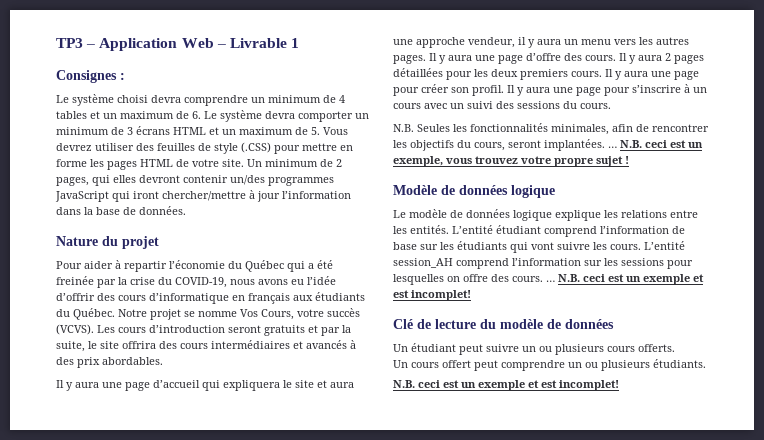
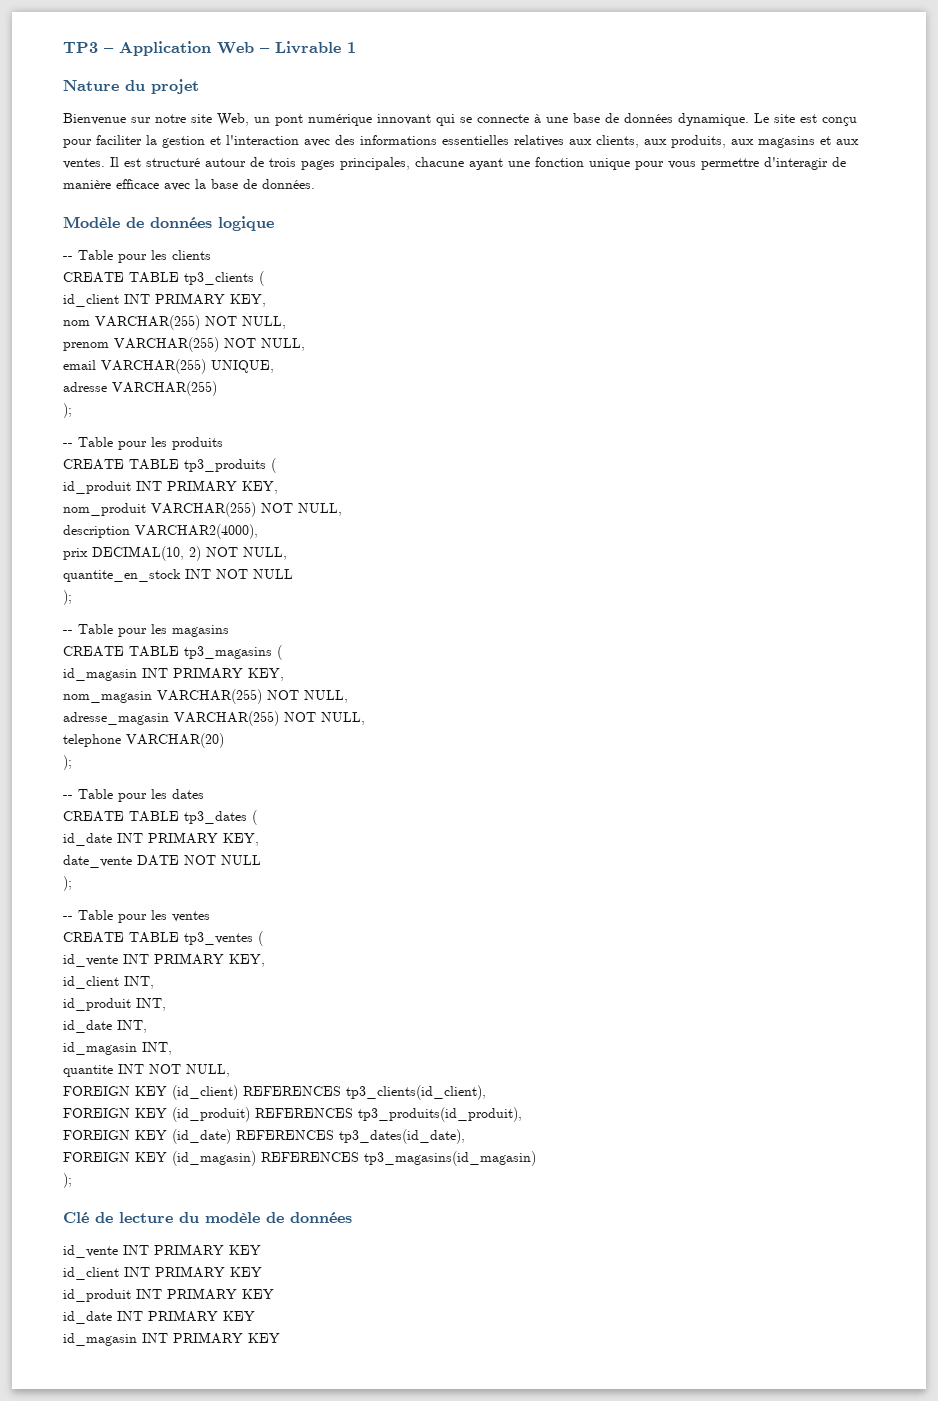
- Consignes :
- Le système choisi devra comprendre un minimum de 4 tables et un maximum de 6. Le système devra comporter un minimum de 3 écrans HTML et un maximum de 5. Vous devrez utiliser des feuilles de style (.CSS) pour mettre en forme les pages HTML de votre site. Un minimum de 2 pages, qui elles devront contenir un/des programmes JavaScript qui iront chercher/mettre à jour l’information dans la base de données.
  Nature du projet
- Pour aider à repartir l’économie du Québec qui a été freinée par la crise du COVID-19, nous avons eu l’idée d’offrir des cours d’informatique en français aux étudiants du Québec. Notre projet se nomme Vos Cours, votre succès (VCVS). Les cours d’introduction seront gratuits et par la suite, le site offrira des cours intermédiaires et avancés à des prix abordables.
- Il y aura une page d’accueil qui expliquera le site et aura une approche vendeur, il y aura un menu vers les autres pages. Il y aura une page d’offre des cours. Il y aura 2 pages détaillées pour les deux premiers cours. Il y aura une page pour créer son profil. Il y aura une page pour s’inscrire à un cours avec un suivi des sessions du cours.
- N.B. Seules les fonctionnalités minimales, afin de rencontrer les objectifs du cours, seront implantées. … N.B. ceci est un exemple, vous trouvez votre propre sujet !
+ Bienvenue sur notre site Web, un pont numérique innovant qui se connecte à une base de données dynamique. Le site est conçu pour faciliter la gestion et l'interaction avec des informations essentielles relatives aux clients, aux produits, aux magasins et aux ventes. Il est structuré autour de trois pages principales, chacune ayant une fonction unique pour vous permettre d'interagir de manière efficace avec la base de données.
  Modèle de données logique
- Le modèle de données logique explique les relations entre les entités. L’entité étudiant comprend l’information de base sur les étudiants qui vont suivre les cours. L’entité session_AH comprend l’information sur les sessions pour lesquelles on offre des cours. … N.B. ceci est un exemple et est incomplet!
+ -- Table pour les clients
+ CREATE TABLE tp3_clients (
+ id_client INT PRIMARY KEY,
+ nom VARCHAR(255) NOT NULL,
+ prenom VARCHAR(255) NOT NULL,
+ email VARCHAR(255) UNIQUE,
+ adresse VARCHAR(255)
+ );
+ -- Table pour les produits
+ CREATE TABLE tp3_produits (
+ id_produit INT PRIMARY KEY,
+ nom_produit VARCHAR(255) NOT NULL,
+ description VARCHAR2(4000),
+ prix DECIMAL(10, 2) NOT NULL,
+ quantite_en_stock INT NOT NULL
+ );
+ -- Table pour les magasins
+ CREATE TABLE tp3_magasins (
+ id_magasin INT PRIMARY KEY,
+ nom_magasin VARCHAR(255) NOT NULL,
+ adresse_magasin VARCHAR(255) NOT NULL,
+ telephone VARCHAR(20)
+ );
+ -- Table pour les dates
+ CREATE TABLE tp3_dates (
+ id_date INT PRIMARY KEY,
+ date_vente DATE NOT NULL
+ );
+ -- Table pour les ventes
+ CREATE TABLE tp3_ventes (
+ id_vente INT PRIMARY KEY,
+ id_client INT,
+ id_produit INT,
+ id_date INT,
+ id_magasin INT,
+ quantite INT NOT NULL,
+ FOREIGN KEY (id_client) REFERENCES tp3_clients(id_client),
+ FOREIGN KEY (id_produit) REFERENCES tp3_produits(id_produit),
+ FOREIGN KEY (id_date) REFERENCES tp3_dates(id_date),
+ FOREIGN KEY (id_magasin) REFERENCES tp3_magasins(id_magasin)
+ );
- Un étudiant peut suivre un ou plusieurs cours offerts.
- Un cours offert peut comprendre un ou plusieurs étudiants.
- N.B. ceci est un exemple et est incomplet!
+ id_vente INT PRIMARY KEY
+ id_client INT PRIMARY KEY
+ id_produit INT PRIMARY KEY
+ id_date INT PRIMARY KEY
+ id_magasin INT PRIMARY KEY

